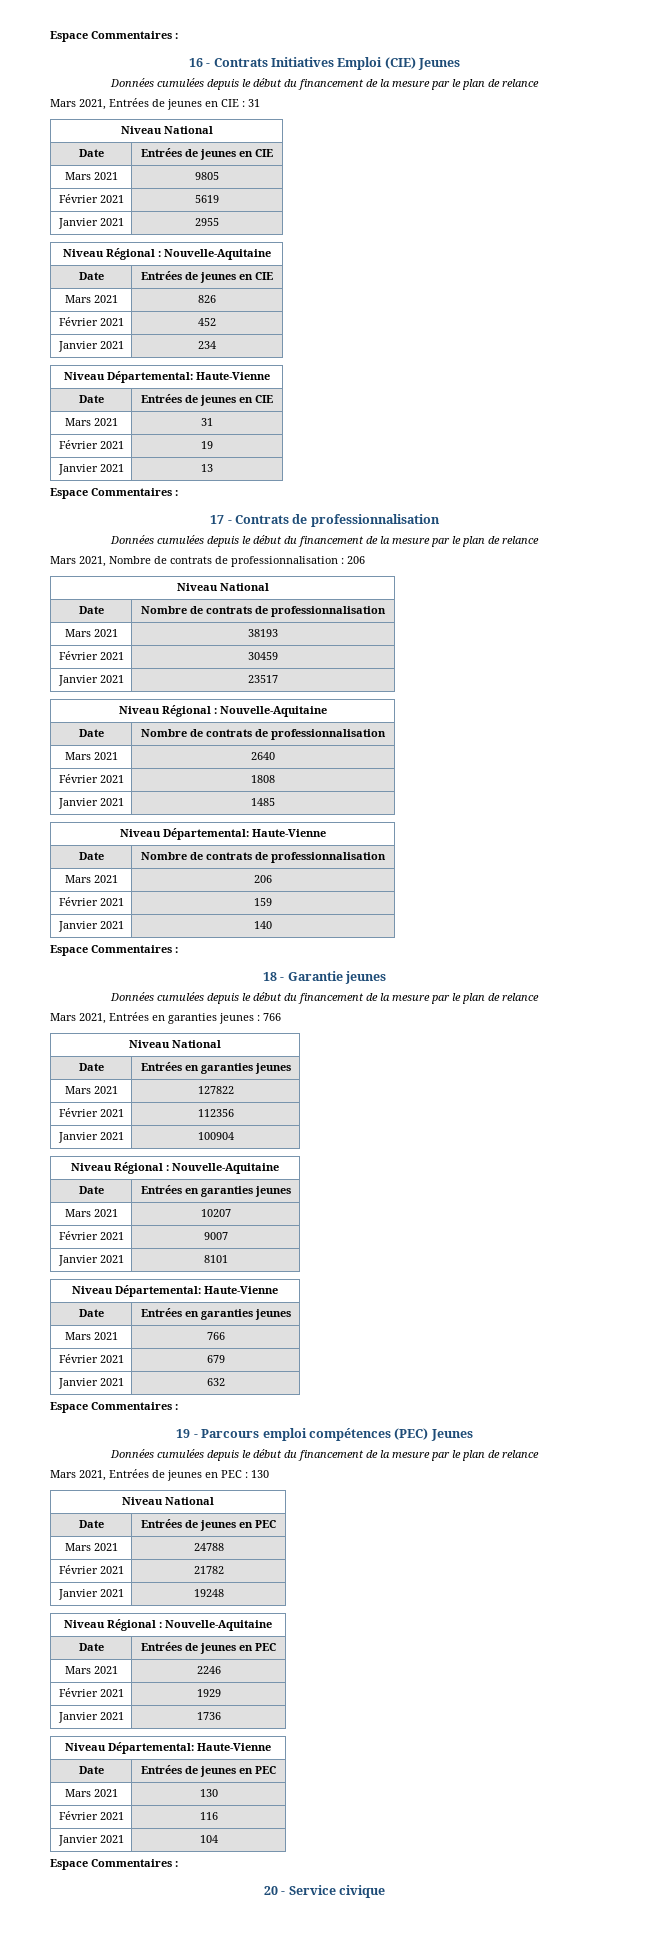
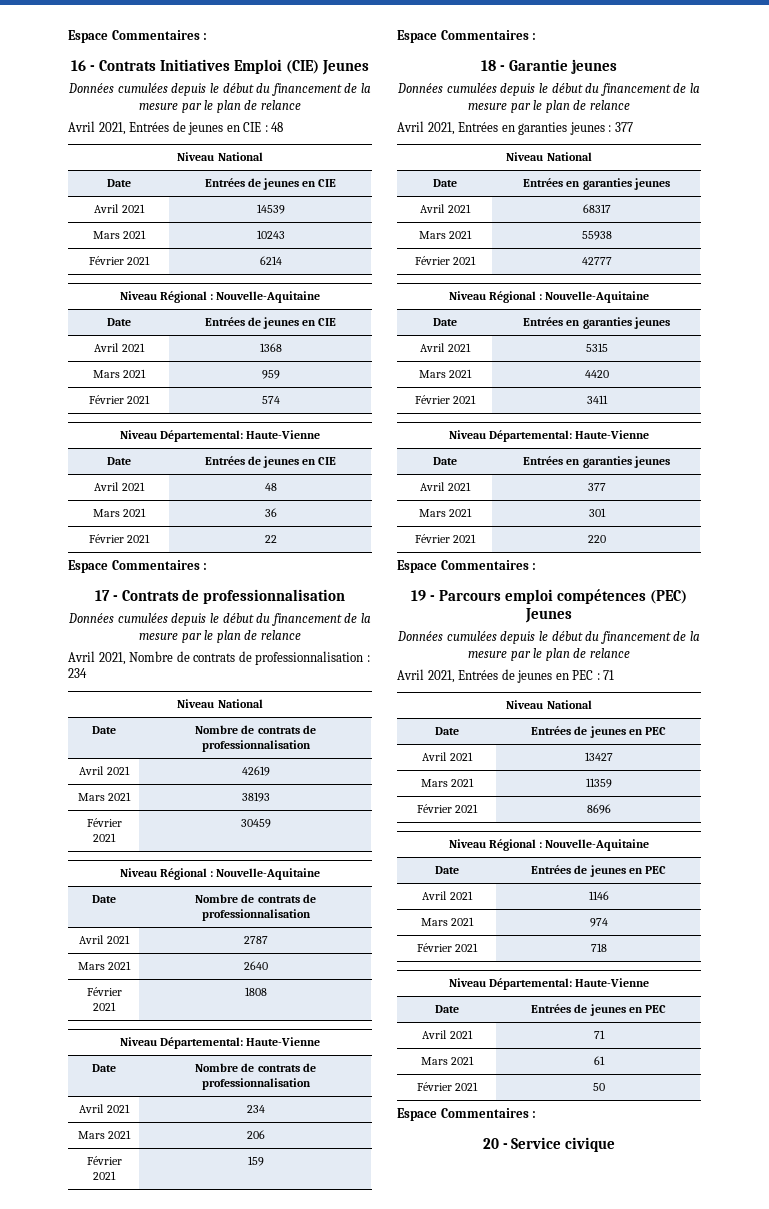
- Mars 2021, Entrées de jeunes en CIE : 31
+ Avril 2021, Entrées de jeunes en CIE : 48
- Mars 2021 | 9805
- Février 2021 | 5619
- Janvier 2021 | 2955
+ Avril 2021 | 14539
+ Mars 2021 | 10243
+ Février 2021 | 6214
- Mars 2021 | 826
- Février 2021 | 452
- Janvier 2021 | 234
+ Avril 2021 | 1368
+ Mars 2021 | 959
+ Février 2021 | 574
- Mars 2021 | 31
- Février 2021 | 19
- Janvier 2021 | 13
+ Avril 2021 | 48
+ Mars 2021 | 36
+ Février 2021 | 22
- Mars 2021, Nombre de contrats de professionnalisation : 206
+ Avril 2021, Nombre de contrats de professionnalisation : 234
+ Avril 2021 | 42619
- Janvier 2021 | 23517
+ Avril 2021 | 2787
- Janvier 2021 | 1485
+ Avril 2021 | 234
- Janvier 2021 | 140
- Mars 2021, Entrées en garanties jeunes : 766
+ Avril 2021, Entrées en garanties jeunes : 377
- Mars 2021 | 127822
- Février 2021 | 112356
- Janvier 2021 | 100904
+ Avril 2021 | 68317
+ Mars 2021 | 55938
+ Février 2021 | 42777
- Mars 2021 | 10207
- Février 2021 | 9007
- Janvier 2021 | 8101
+ Avril 2021 | 5315
+ Mars 2021 | 4420
+ Février 2021 | 3411
- Mars 2021 | 766
- Février 2021 | 679
- Janvier 2021 | 632
+ Avril 2021 | 377
+ Mars 2021 | 301
+ Février 2021 | 220
- Mars 2021, Entrées de jeunes en PEC : 130
+ Avril 2021, Entrées de jeunes en PEC : 71
- Mars 2021 | 24788
- Février 2021 | 21782
- Janvier 2021 | 19248
+ Avril 2021 | 13427
+ Mars 2021 | 11359
+ Février 2021 | 8696
- Mars 2021 | 2246
- Février 2021 | 1929
- Janvier 2021 | 1736
+ Avril 2021 | 1146
+ Mars 2021 | 974
+ Février 2021 | 718
- Mars 2021 | 130
- Février 2021 | 116
- Janvier 2021 | 104
+ Avril 2021 | 71
+ Mars 2021 | 61
+ Février 2021 | 50

